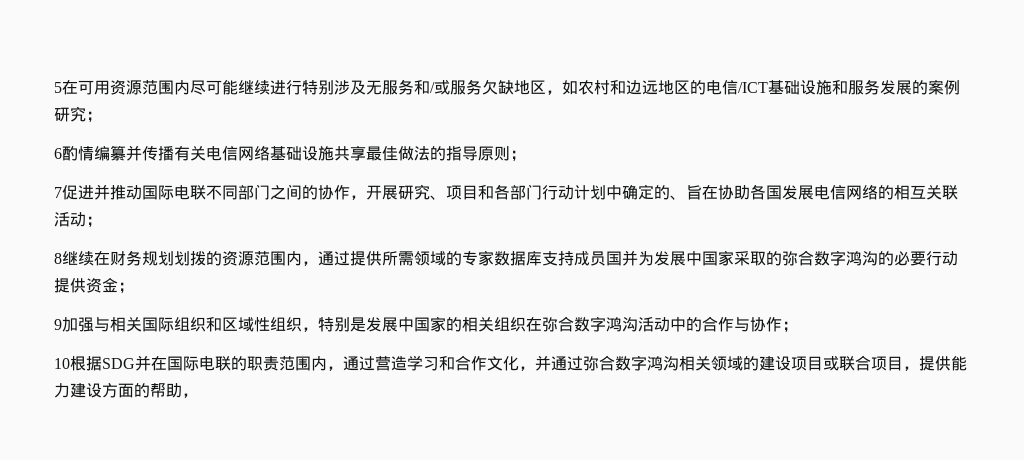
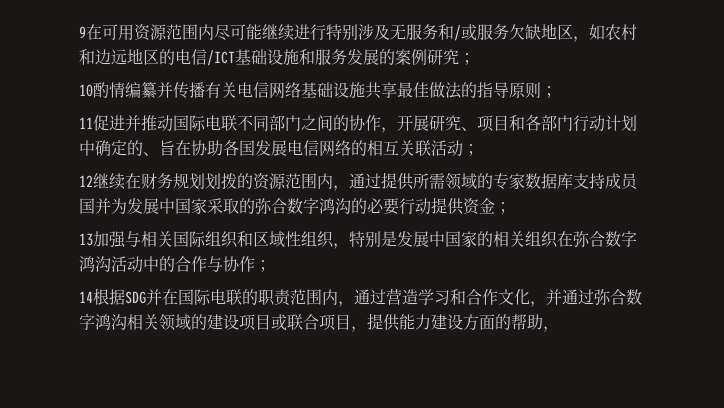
- 5在可用资源范围内尽可能继续进行特别涉及无服务和/或服务欠缺地区，如农村和边远地区的电信/ICT基础设施和服务发展的案例研究；
+ 9在可用资源范围内尽可能继续进行特别涉及无服务和/或服务欠缺地区，如农村和边远地区的电信/ICT基础设施和服务发展的案例研究；
- 6酌情编纂并传播有关电信网络基础设施共享最佳做法的指导原则；
+ 10酌情编纂并传播有关电信网络基础设施共享最佳做法的指导原则；
- 7促进并推动国际电联不同部门之间的协作，开展研究、项目和各部门行动计划中确定的、旨在协助各国发展电信网络的相互关联活动；
+ 11促进并推动国际电联不同部门之间的协作，开展研究、项目和各部门行动计划中确定的、旨在协助各国发展电信网络的相互关联活动；
- 8继续在财务规划划拨的资源范围内，通过提供所需领域的专家数据库支持成员国并为发展中国家采取的弥合数字鸿沟的必要行动提供资金；
+ 12继续在财务规划划拨的资源范围内，通过提供所需领域的专家数据库支持成员国并为发展中国家采取的弥合数字鸿沟的必要行动提供资金；
- 9加强与相关国际组织和区域性组织，特别是发展中国家的相关组织在弥合数字鸿沟活动中的合作与协作；
+ 13加强与相关国际组织和区域性组织，特别是发展中国家的相关组织在弥合数字鸿沟活动中的合作与协作；
- 10根据SDG并在国际电联的职责范围内，通过营造学习和合作文化，并通过弥合数字鸿沟相关领域的建设项目或联合项目，提供能力建设方面的帮助，
+ 14根据SDG并在国际电联的职责范围内，通过营造学习和合作文化，并通过弥合数字鸿沟相关领域的建设项目或联合项目，提供能力建设方面的帮助，

